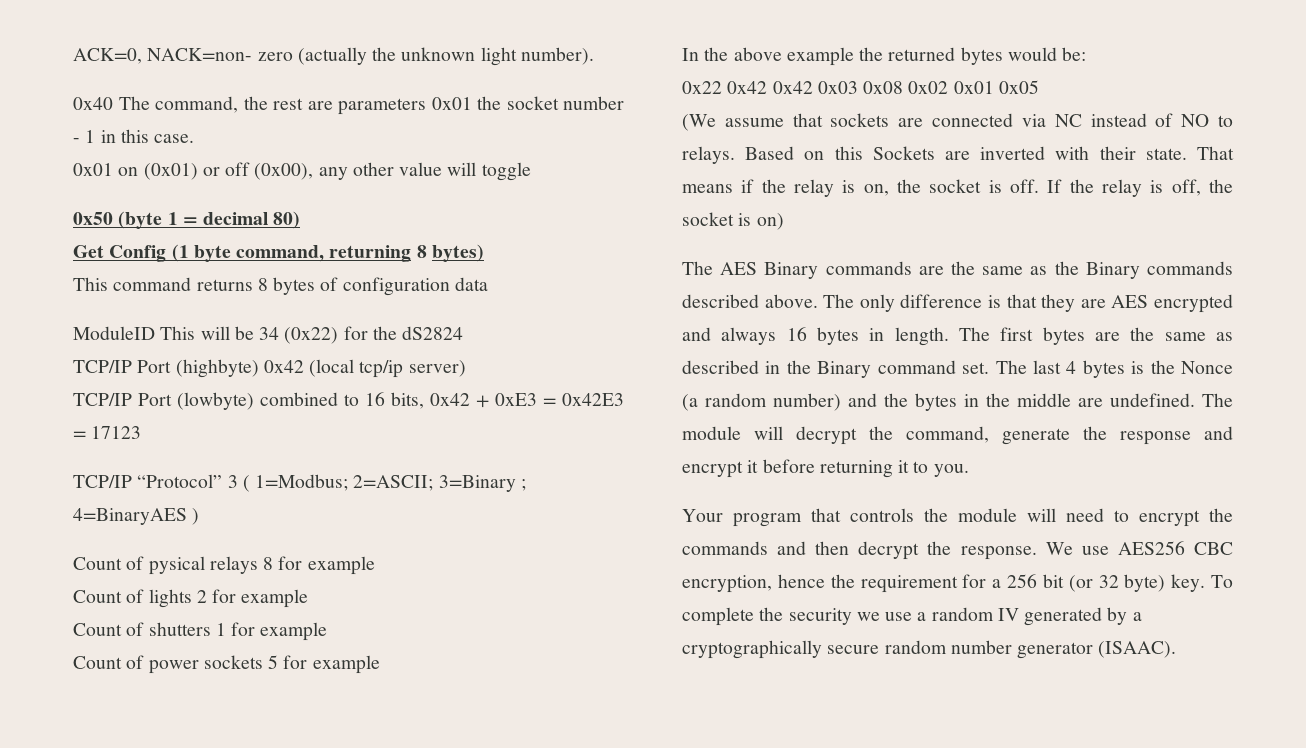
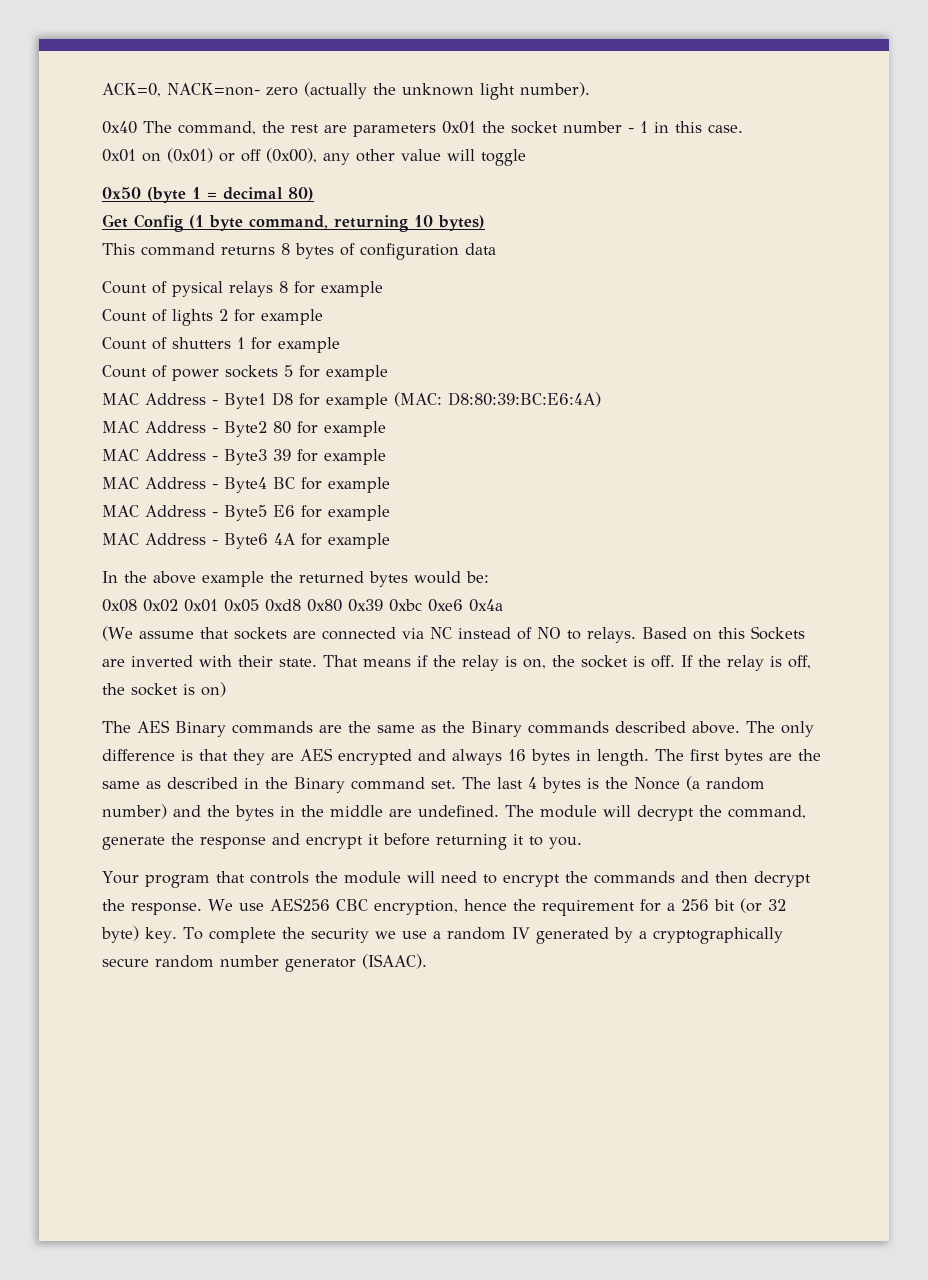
- Get Config (1 byte command, returning 8 bytes)
+ Get Config (1 byte command, returning 10 bytes)
- ModuleID This will be 34 (0x22) for the dS2824
- TCP/IP Port (highbyte) 0x42 (local tcp/ip server)
- TCP/IP Port (lowbyte) combined to 16 bits, 0x42 + 0xE3 = 0x42E3 = 17123
- TCP/IP “Protocol” 3 ( 1=Modbus; 2=ASCII; 3=Binary ; 4=BinaryAES )
+ MAC Address - Byte1 D8 for example (MAC: D8:80:39:BC:E6:4A)
+ MAC Address - Byte2 80 for example
+ MAC Address - Byte3 39 for example
+ MAC Address - Byte4 BC for example
+ MAC Address - Byte5 E6 for example
+ MAC Address - Byte6 4A for example
- 0x22 0x42 0x42 0x03 0x08 0x02 0x01 0x05
+ 0x08 0x02 0x01 0x05 0xd8 0x80 0x39 0xbc 0xe6 0x4a

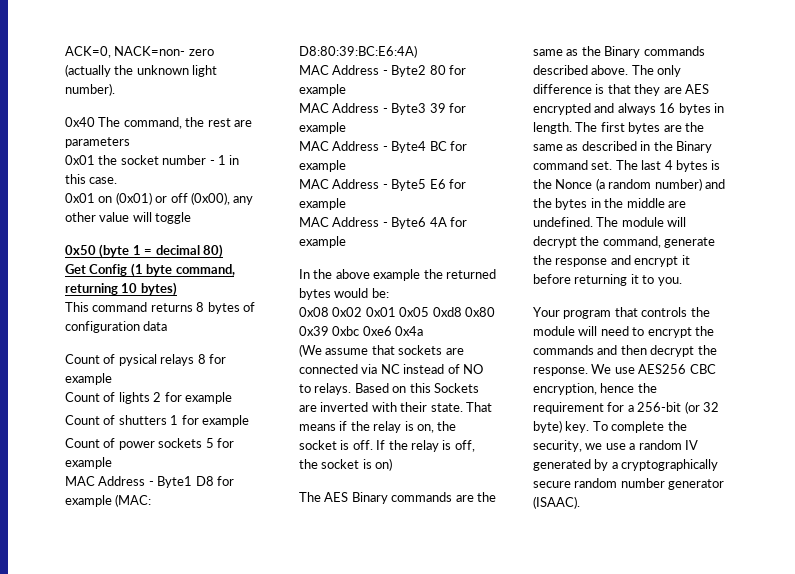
- 0x40 The command, the rest are parameters 0x01 the socket number - 1 in this case.
+ 0x40 The command, the rest are parameters
+ 0x01 the socket number - 1 in this case.
- We use AES256 CBC encryption, hence the requirement for a 256 bit (or 32 byte) key.
+ We use AES256 CBC encryption, hence the requirement for a 256-bit (or 32 byte) key.
- To complete the security we use a random IV generated by a cryptographically secure random number generator (ISAAC).
+ To complete the security, we use a random IV generated by a cryptographically secure random number generator (ISAAC).

